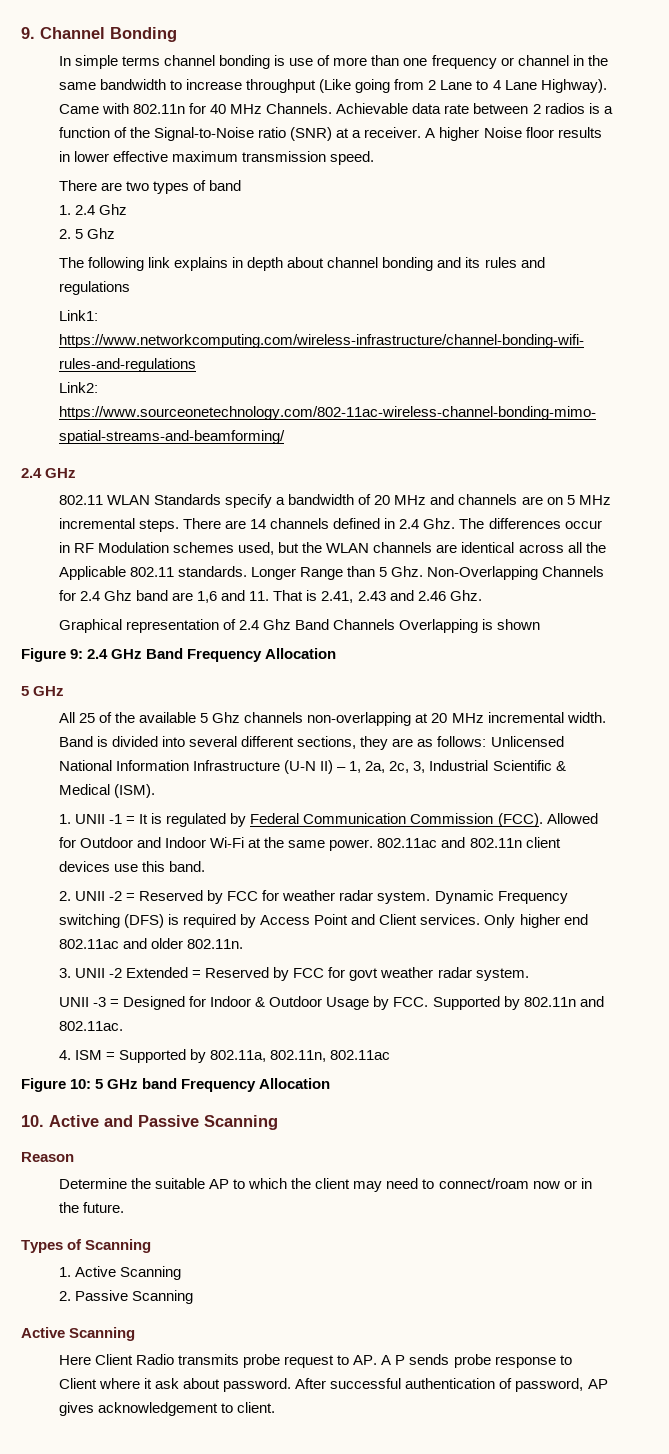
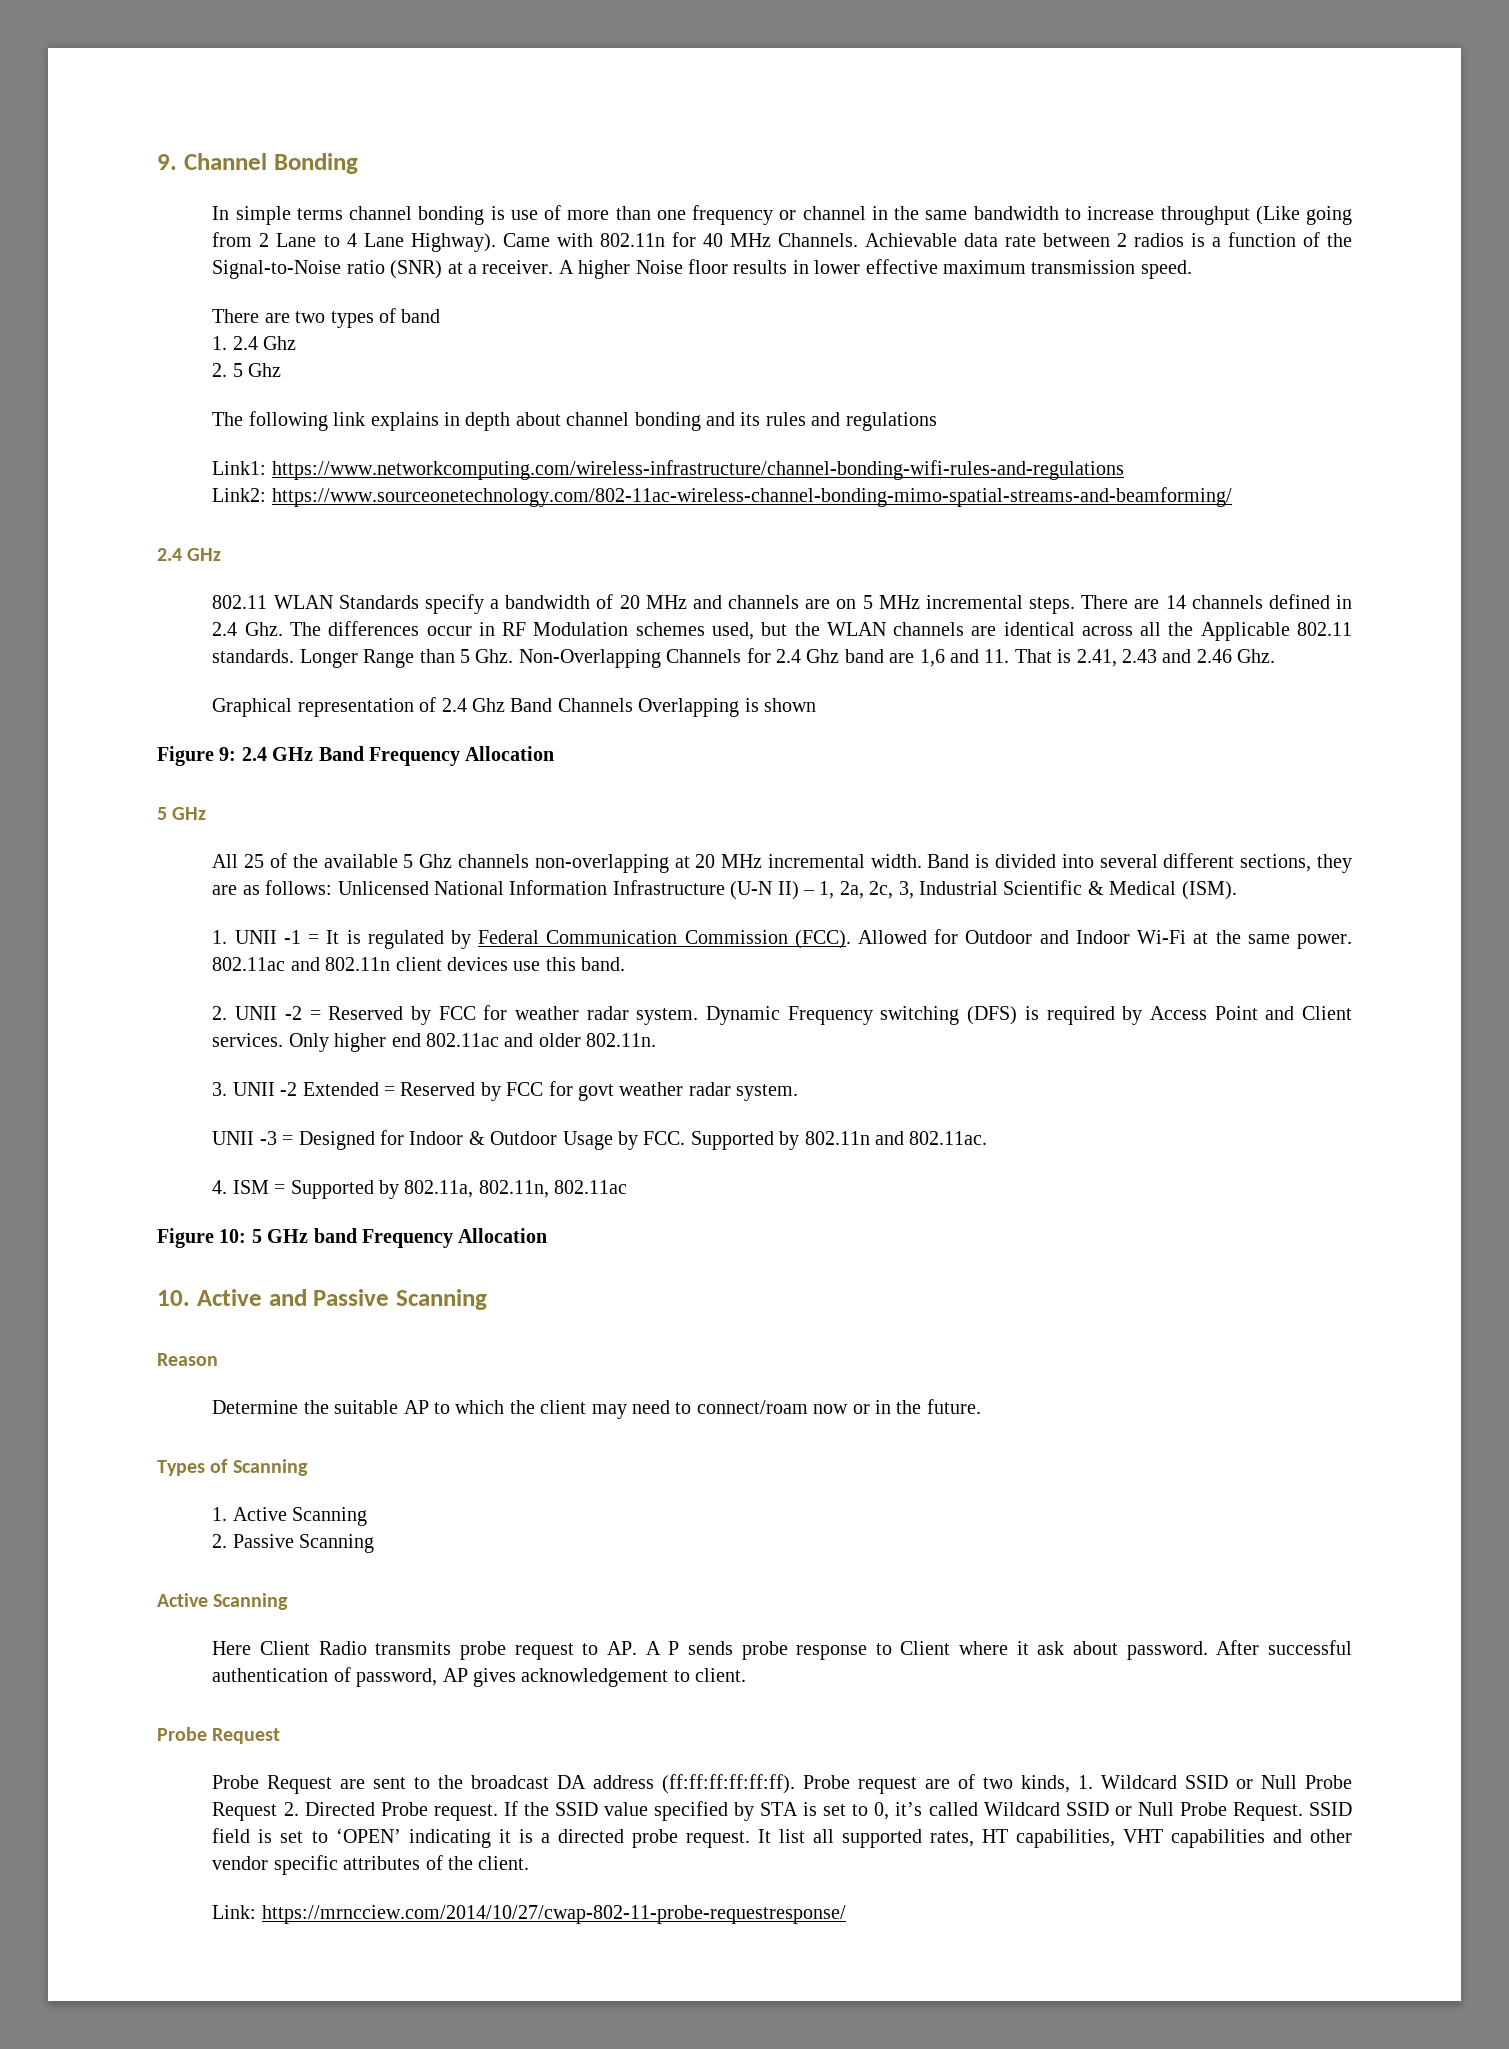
  After successful authentication of password, AP gives acknowledgement to client.
+ Probe Request
+ Probe Request are sent to the broadcast DA address (ff:ff:ff:ff:ff:ff). Probe request are of two kinds, 1. Wildcard SSID or Null Probe Request 2. Directed Probe request. If the SSID value specified by STA is set to 0, it’s called Wildcard SSID or Null Probe Request. SSID field is set to ‘OPEN’ indicating it is a directed probe request. It list all supported rates, HT capabilities, VHT capabilities and other vendor specific attributes of the client.
+ Link: https://mrncciew.com/2014/10/27/cwap-802-11-probe-requestresponse/

